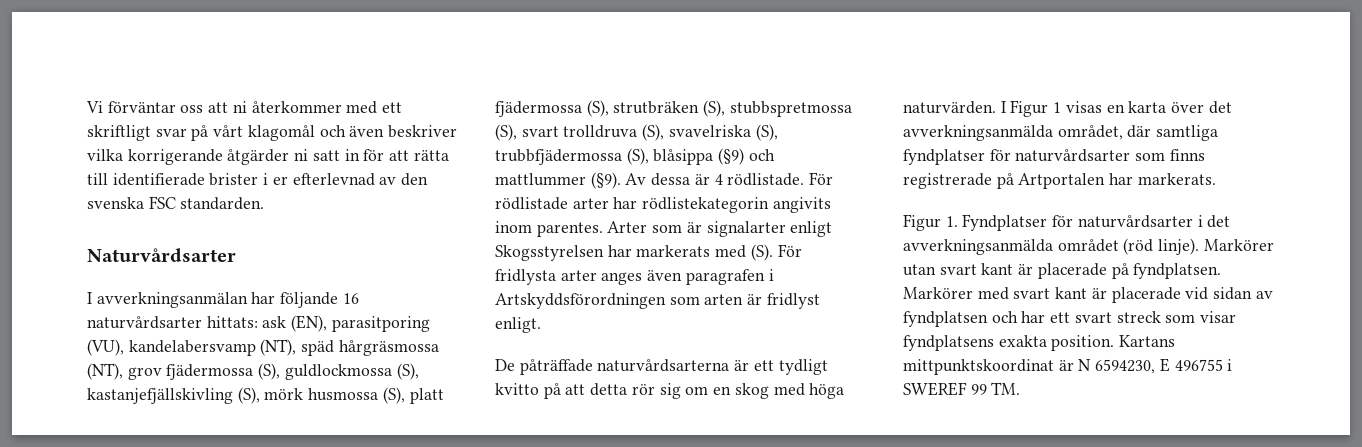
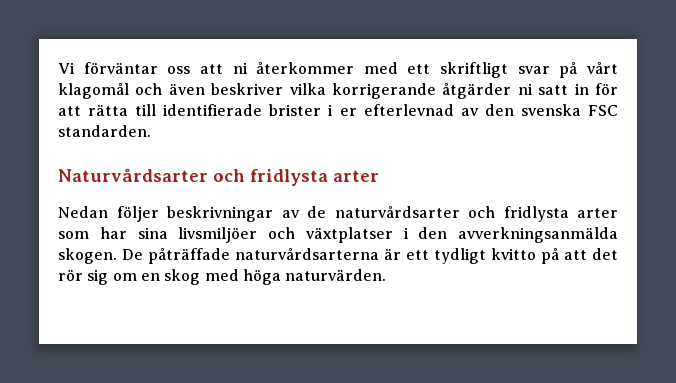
- Naturvårdsarter
- I avverkningsanmälan har följande 16 naturvårdsarter hittats: ask (EN), parasitporing (VU), kandelabersvamp (NT), späd hårgräsmossa (NT), grov fjädermossa (S), guldlockmossa (S), kastanjefjällskivling (S), mörk husmossa (S), platt fjädermossa (S), strutbräken (S), stubbspretmossa (S), svart trolldruva (S), svavelriska (S), trubbfjädermossa (S), blåsippa (§9) och mattlummer (§9). Av dessa är 4 rödlistade. För rödlistade arter har rödlistekategorin angivits inom parentes. Arter som är signalarter enligt Skogsstyrelsen har markerats med (S). För fridlysta arter anges även paragrafen i Artskyddsförordningen som arten är fridlyst enligt.
- De påträffade naturvårdsarterna är ett tydligt kvitto på att detta rör sig om en skog med höga naturvärden. I Figur 1 visas en karta över det avverkningsanmälda området, där samtliga fyndplatser för naturvårdsarter som finns registrerade på Artportalen har markerats.
- Figur 1. Fyndplatser för naturvårdsarter i det avverkningsanmälda området (röd linje). Markörer utan svart kant är placerade på fyndplatsen. Markörer med svart kant är placerade vid sidan av fyndplatsen och har ett svart streck som visar fyndplatsens exakta position. Kartans mittpunktskoordinat är N 6594230, E 496755 i SWEREF 99 TM.
+ Naturvårdsarter och fridlysta arter
+ Nedan följer beskrivningar av de naturvårdsarter och fridlysta arter som har sina livsmiljöer och växtplatser i den avverkningsanmälda skogen. De påträffade naturvårdsarterna är ett tydligt kvitto på att det rör sig om en skog med höga naturvärden.

